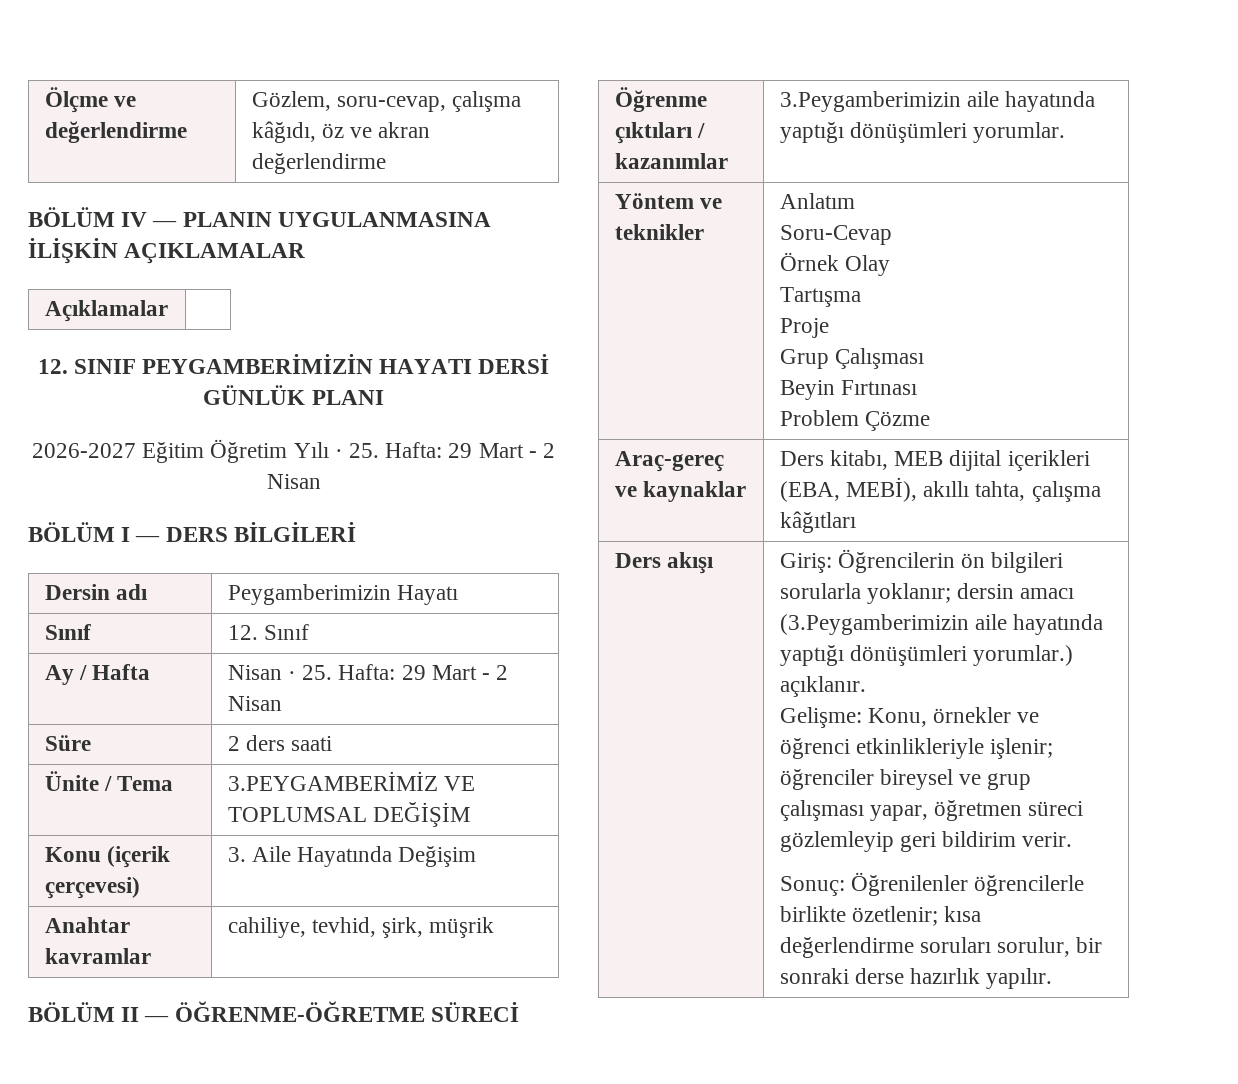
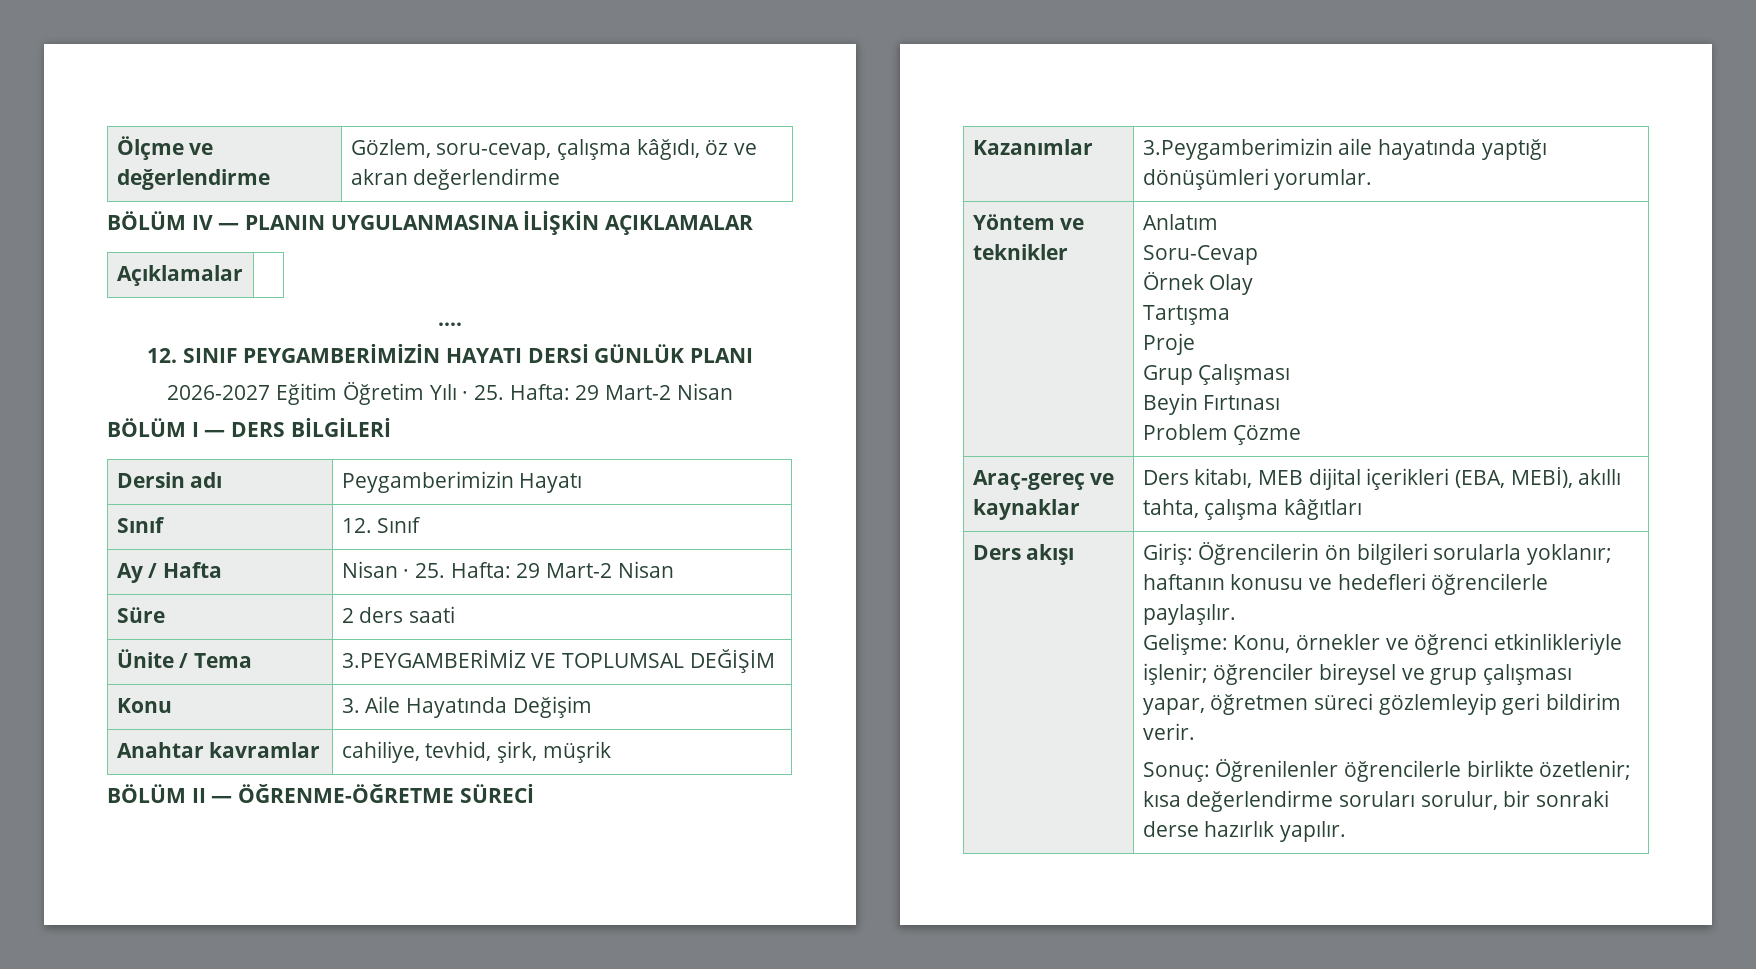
+ ....
- 2026-2027 Eğitim Öğretim Yılı · 25. Hafta: 29 Mart - 2 Nisan
+ 2026-2027 Eğitim Öğretim Yılı · 25. Hafta: 29 Mart-2 Nisan
- Ay / Hafta | Nisan · 25. Hafta: 29 Mart - 2 Nisan
+ Ay / Hafta | Nisan · 25. Hafta: 29 Mart-2 Nisan
- Konu (içerik çerçevesi) | 3. Aile Hayatında Değişim
+ Konu | 3. Aile Hayatında Değişim
- Öğrenme çıktıları / kazanımlar | 3.Peygamberimizin aile hayatında yaptığı dönüşümleri yorumlar.
+ Kazanımlar | 3.Peygamberimizin aile hayatında yaptığı dönüşümleri yorumlar.
- Giriş: Öğrencilerin ön bilgileri sorularla yoklanır; dersin amacı (3.Peygamberimizin aile hayatında yaptığı dönüşümleri yorumlar.) açıklanır.
+ Giriş: Öğrencilerin ön bilgileri sorularla yoklanır; haftanın konusu ve hedefleri öğrencilerle paylaşılır.

